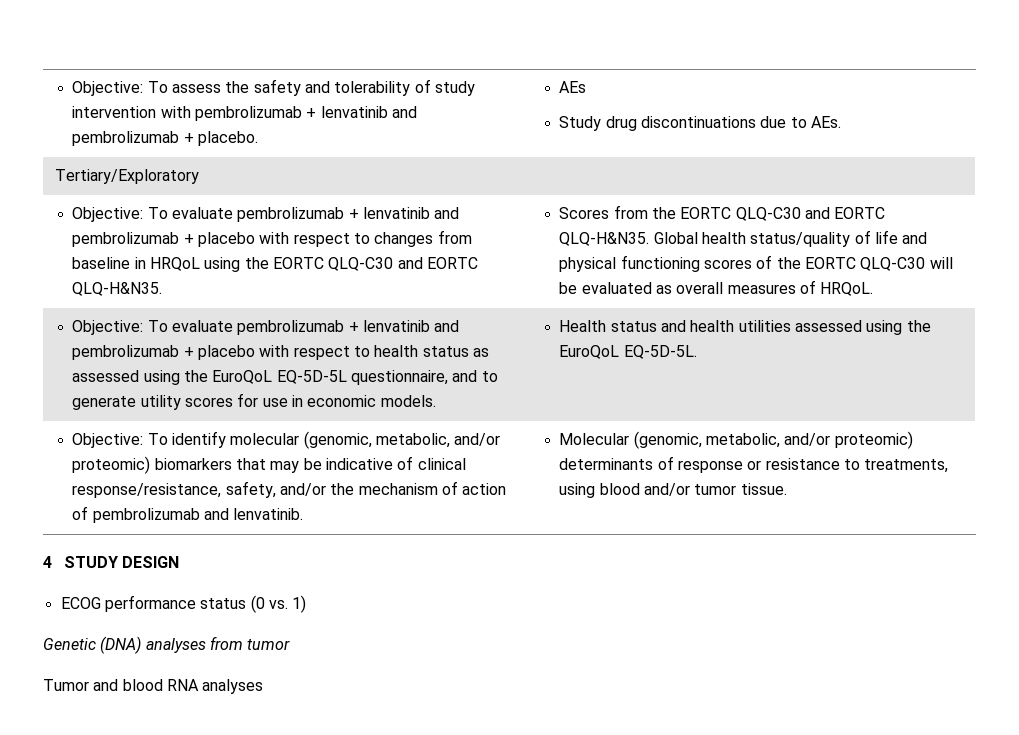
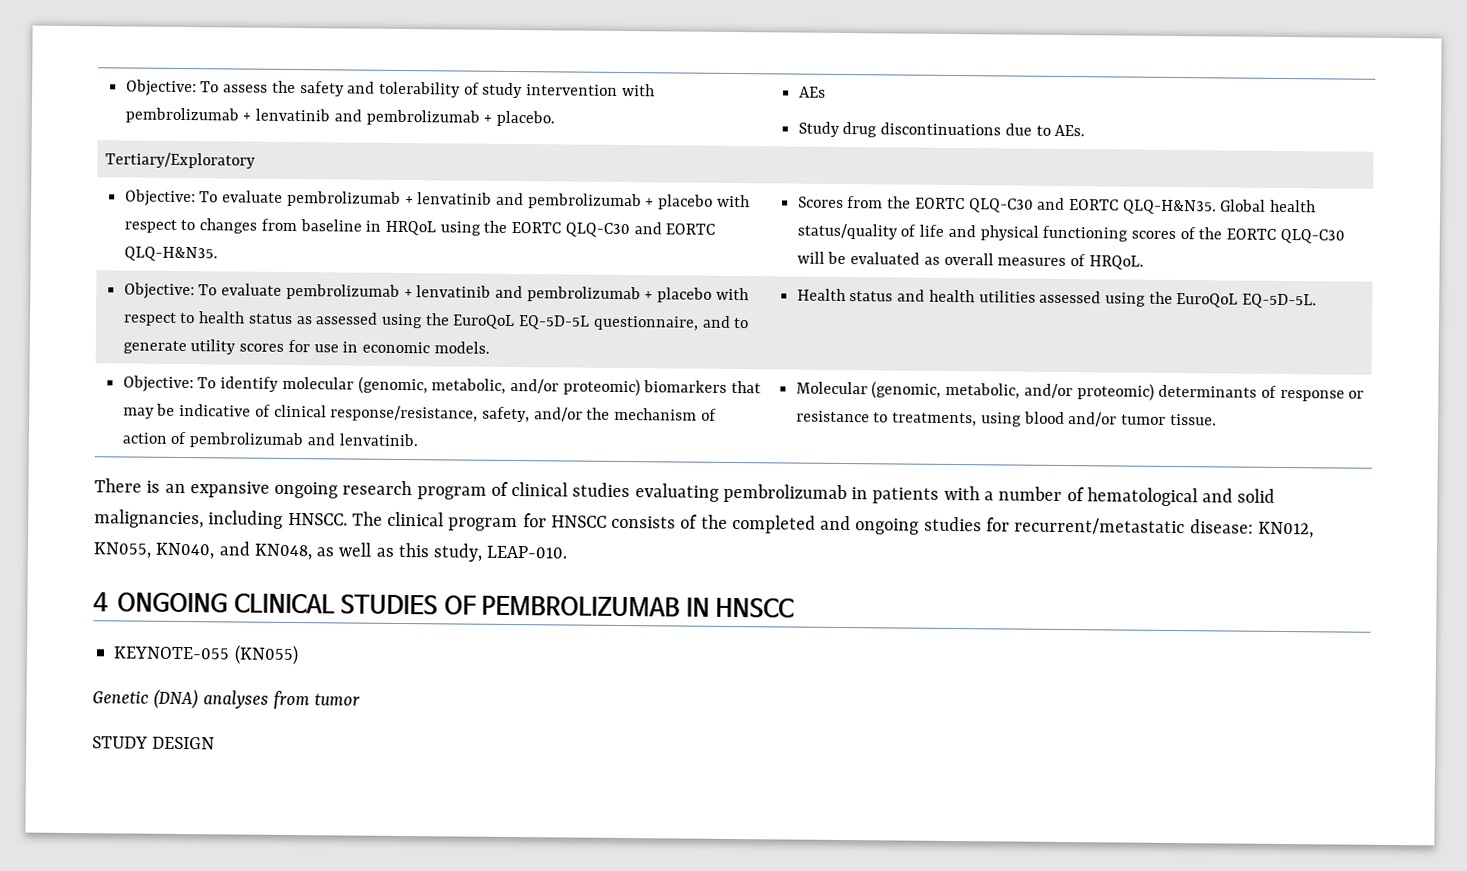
- 4 STUDY DESIGN
- ECOG performance status (0 vs. 1)
+ There is an expansive ongoing research program of clinical studies evaluating pembrolizumab in patients with a number of hematological and solid malignancies, including HNSCC. The clinical program for HNSCC consists of the completed and ongoing studies for recurrent/metastatic disease: KN012, KN055, KN040, and KN048, as well as this study, LEAP-010.
+ 4 ONGOING CLINICAL STUDIES OF PEMBROLIZUMAB IN HNSCC
+ KEYNOTE-055 (KN055)
- Tumor and blood RNA analyses
+ STUDY DESIGN

